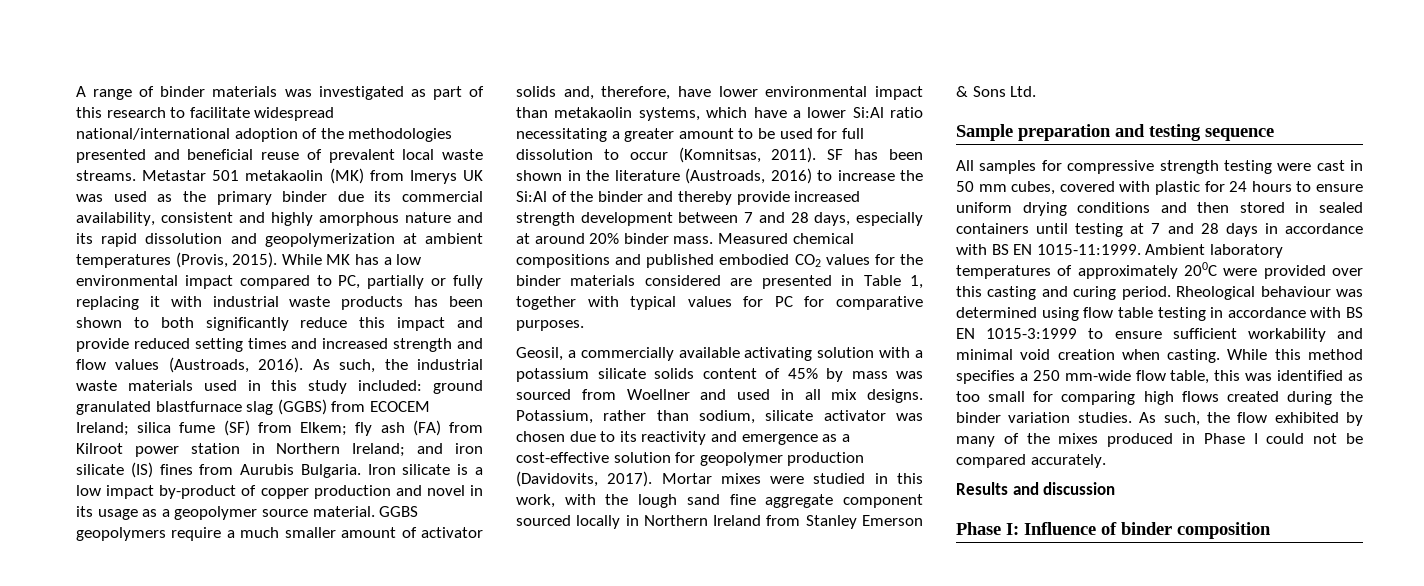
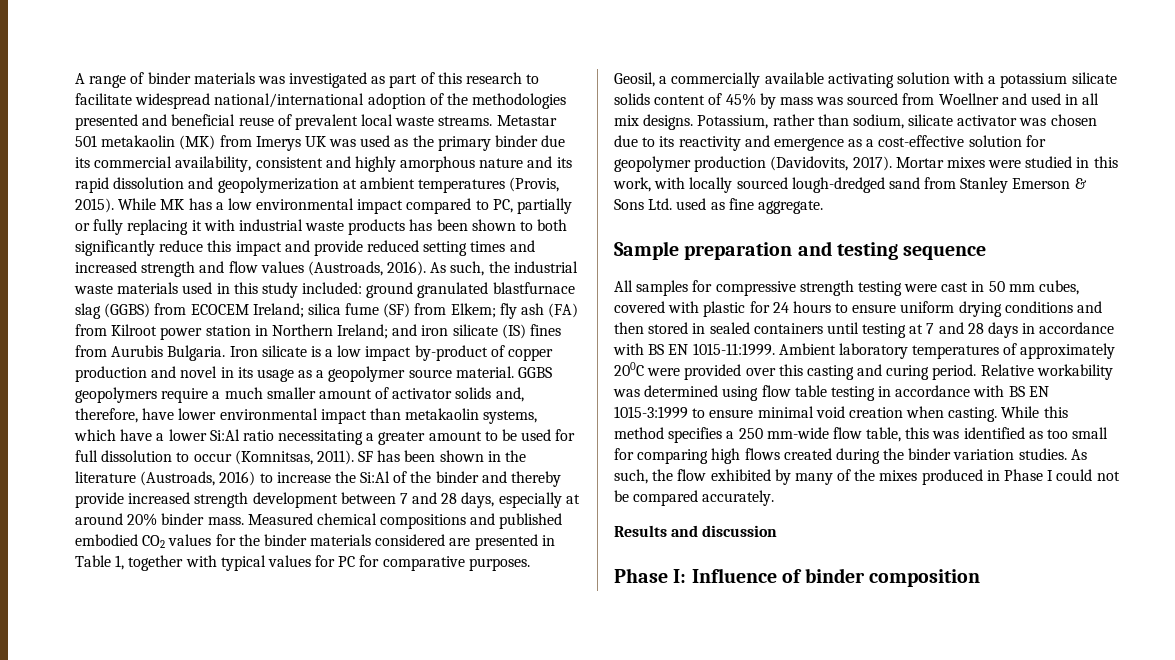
- Mortar mixes were studied in this work, with the lough sand fine aggregate component sourced locally in Northern Ireland from Stanley Emerson & Sons Ltd.
+ Mortar mixes were studied in this work, with locally sourced lough-dredged sand from Stanley Emerson & Sons Ltd. used as fine aggregate.
- Rheological behaviour was determined using flow table testing in accordance with BS EN 1015-3:1999 to ensure sufficient workability and minimal void creation when casting.
+ Relative workability was determined using flow table testing in accordance with BS EN 1015-3:1999 to ensure minimal void creation when casting.

